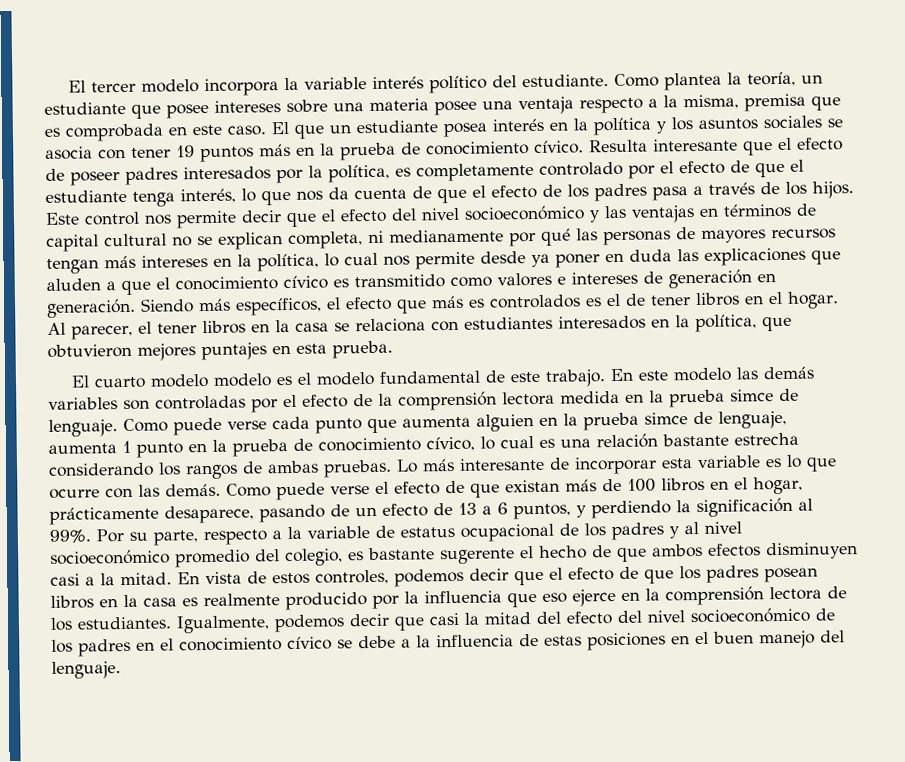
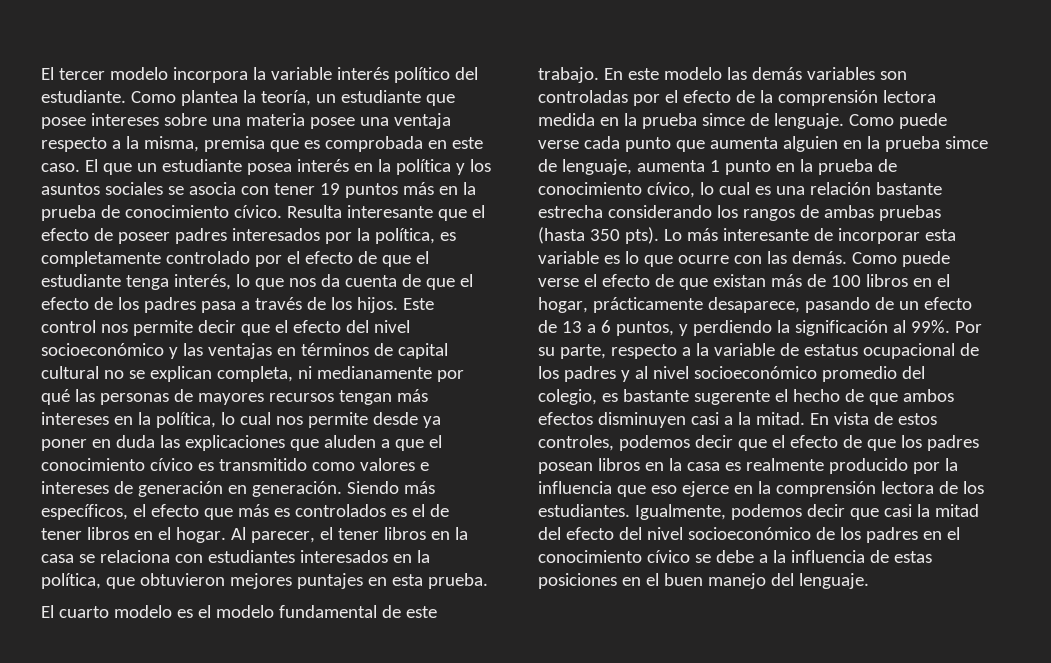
- El cuarto modelo modelo es el modelo fundamental de este trabajo.
+ El cuarto modelo es el modelo fundamental de este trabajo.
- Como puede verse cada punto que aumenta alguien en la prueba simce de lenguaje, aumenta 1 punto en la prueba de conocimiento cívico, lo cual es una relación bastante estrecha considerando los rangos de ambas pruebas.
+ Como puede verse cada punto que aumenta alguien en la prueba simce de lenguaje, aumenta 1 punto en la prueba de conocimiento cívico, lo cual es una relación bastante estrecha considerando los rangos de ambas pruebas (hasta 350 pts).

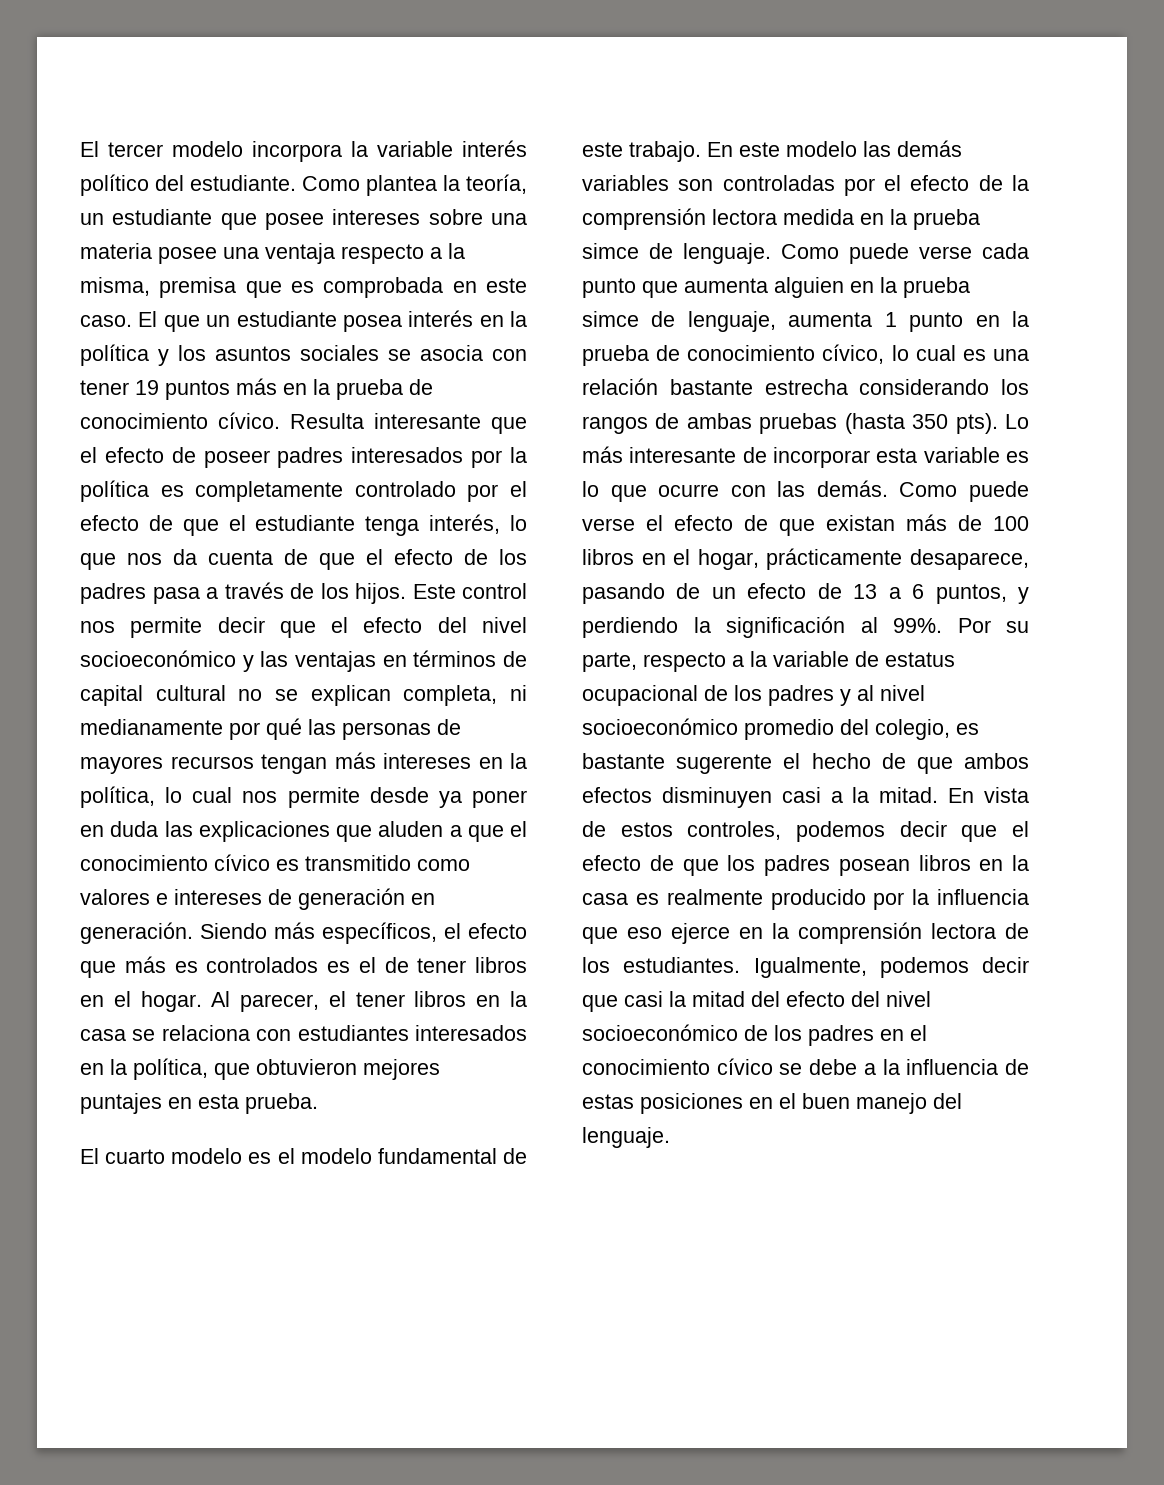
- Resulta interesante que el efecto de poseer padres interesados por la política, es completamente controlado por el efecto de que el estudiante tenga interés, lo que nos da cuenta de que el efecto de los padres pasa a través de los hijos.
+ Resulta interesante que el efecto de poseer padres interesados por la política es completamente controlado por el efecto de que el estudiante tenga interés, lo que nos da cuenta de que el efecto de los padres pasa a través de los hijos.

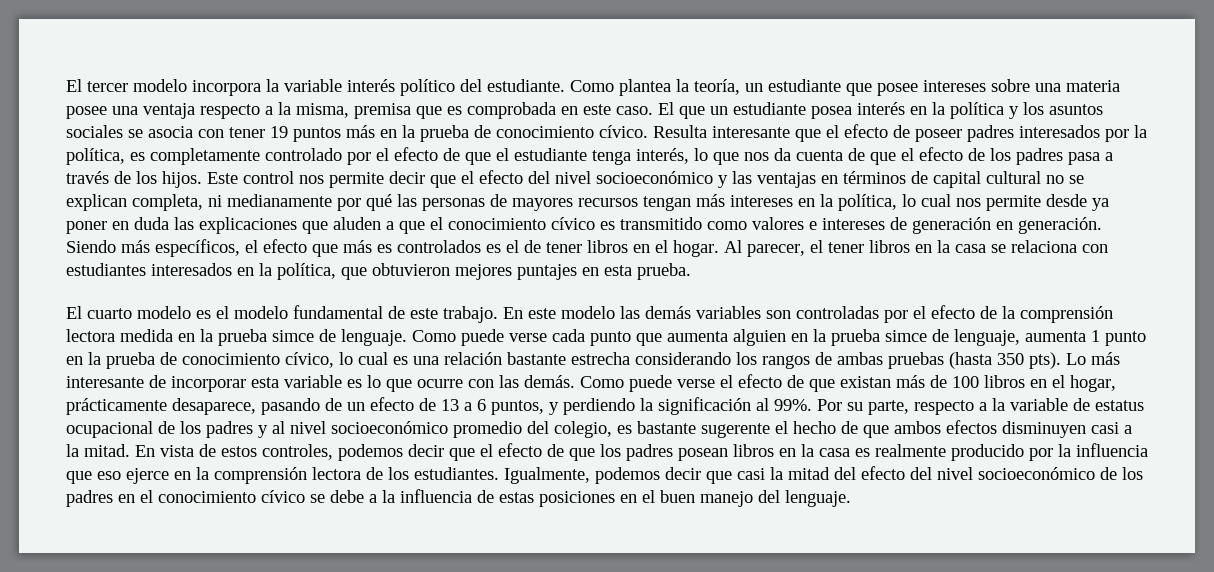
- Resulta interesante que el efecto de poseer padres interesados por la política es completamente controlado por el efecto de que el estudiante tenga interés, lo que nos da cuenta de que el efecto de los padres pasa a través de los hijos.
+ Resulta interesante que el efecto de poseer padres interesados por la política, es completamente controlado por el efecto de que el estudiante tenga interés, lo que nos da cuenta de que el efecto de los padres pasa a través de los hijos.

